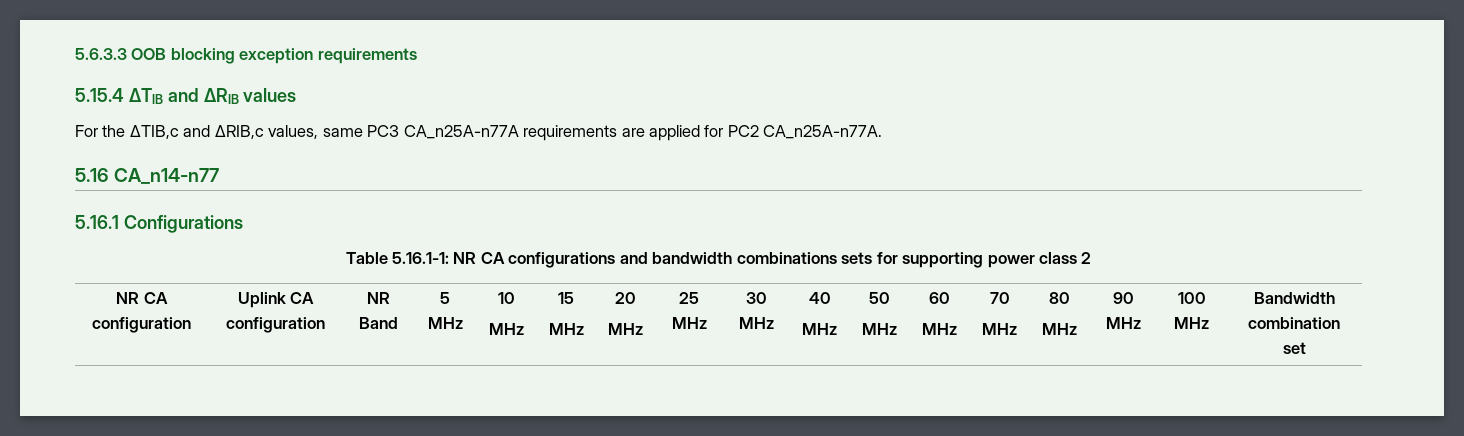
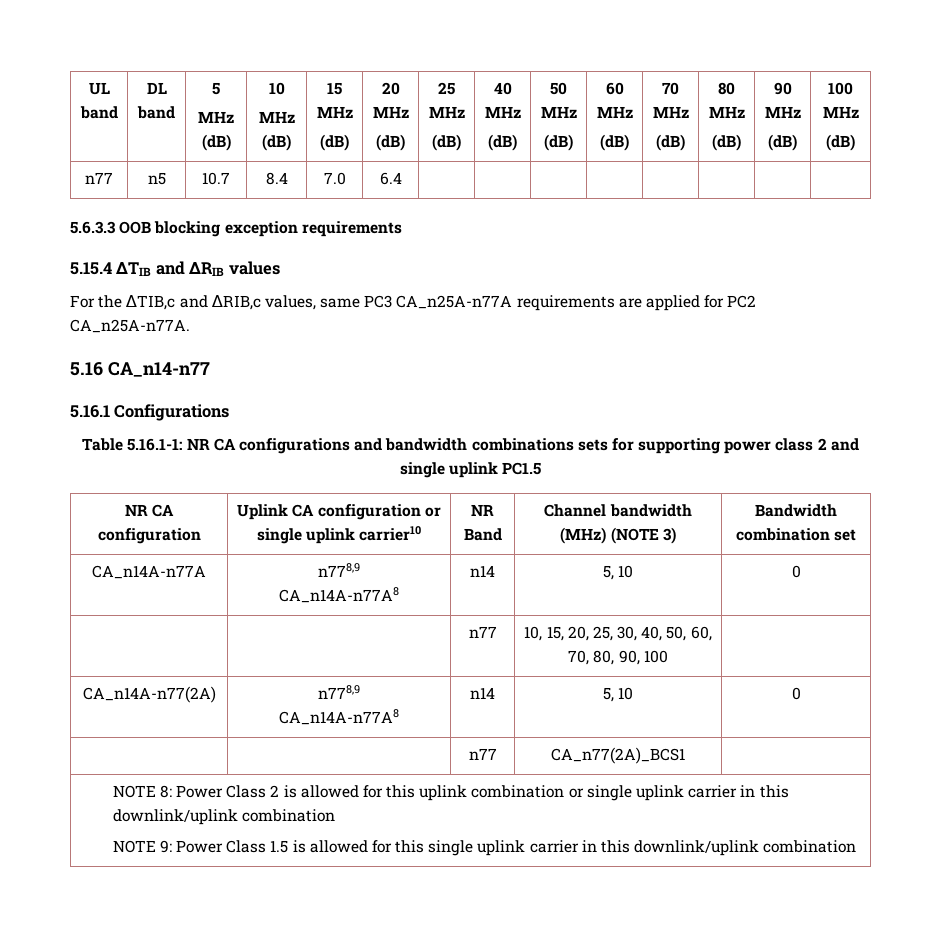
+ UL band | DL band | 5
+ MHz (dB) | 10
+ MHz (dB) | 15 MHz
+ (dB) | 20 MHz
+ (dB) | 25 MHz
+ (dB) | 40 MHz
+ (dB) | 50 MHz
+ (dB) | 60 MHz
+ (dB) | 70 MHz
+ (dB) | 80 MHz
+ (dB) | 90 MHz
+ (dB) | 100 MHz
+ (dB)
+ n77 | n5 | 10.7 | 8.4 | 7.0 | 6.4 | | | | | | | |
- Table 5.16.1-1: NR CA configurations and bandwidth combinations sets for supporting power class 2
+ Table 5.16.1-1: NR CA configurations and bandwidth combinations sets for supporting power class 2 and single uplink PC1.5
- NR CA configuration | Uplink CA configuration | NR Band | 5 MHz | 10
- MHz | 15
- MHz | 20
- MHz | 25 MHz | 30 MHz | 40
- MHz | 50
- MHz | 60
- MHz | 70
- MHz | 80
- MHz | 90 MHz | 100 MHz | Bandwidth combination set
+ NR CA configuration | Uplink CA configuration or single uplink carrier10 | NR Band | Channel bandwidth (MHz) (NOTE 3) | Bandwidth combination set
+ CA_n14A-n77A | n778,9
+ CA_n14A-n77A8 | n14 | 5, 10 | 0
+ | | n77 | 10, 15, 20, 25, 30, 40, 50, 60, 70, 80, 90, 100 |
+ CA_n14A-n77(2A) | n778,9
+ CA_n14A-n77A8 | n14 | 5, 10 | 0
+ | | n77 | CA_n77(2A)_BCS1 |
+ NOTE 8: Power Class 2 is allowed for this uplink combination or single uplink carrier in this downlink/uplink combination
+ NOTE 9: Power Class 1.5 is allowed for this single uplink carrier in this downlink/uplink combination

